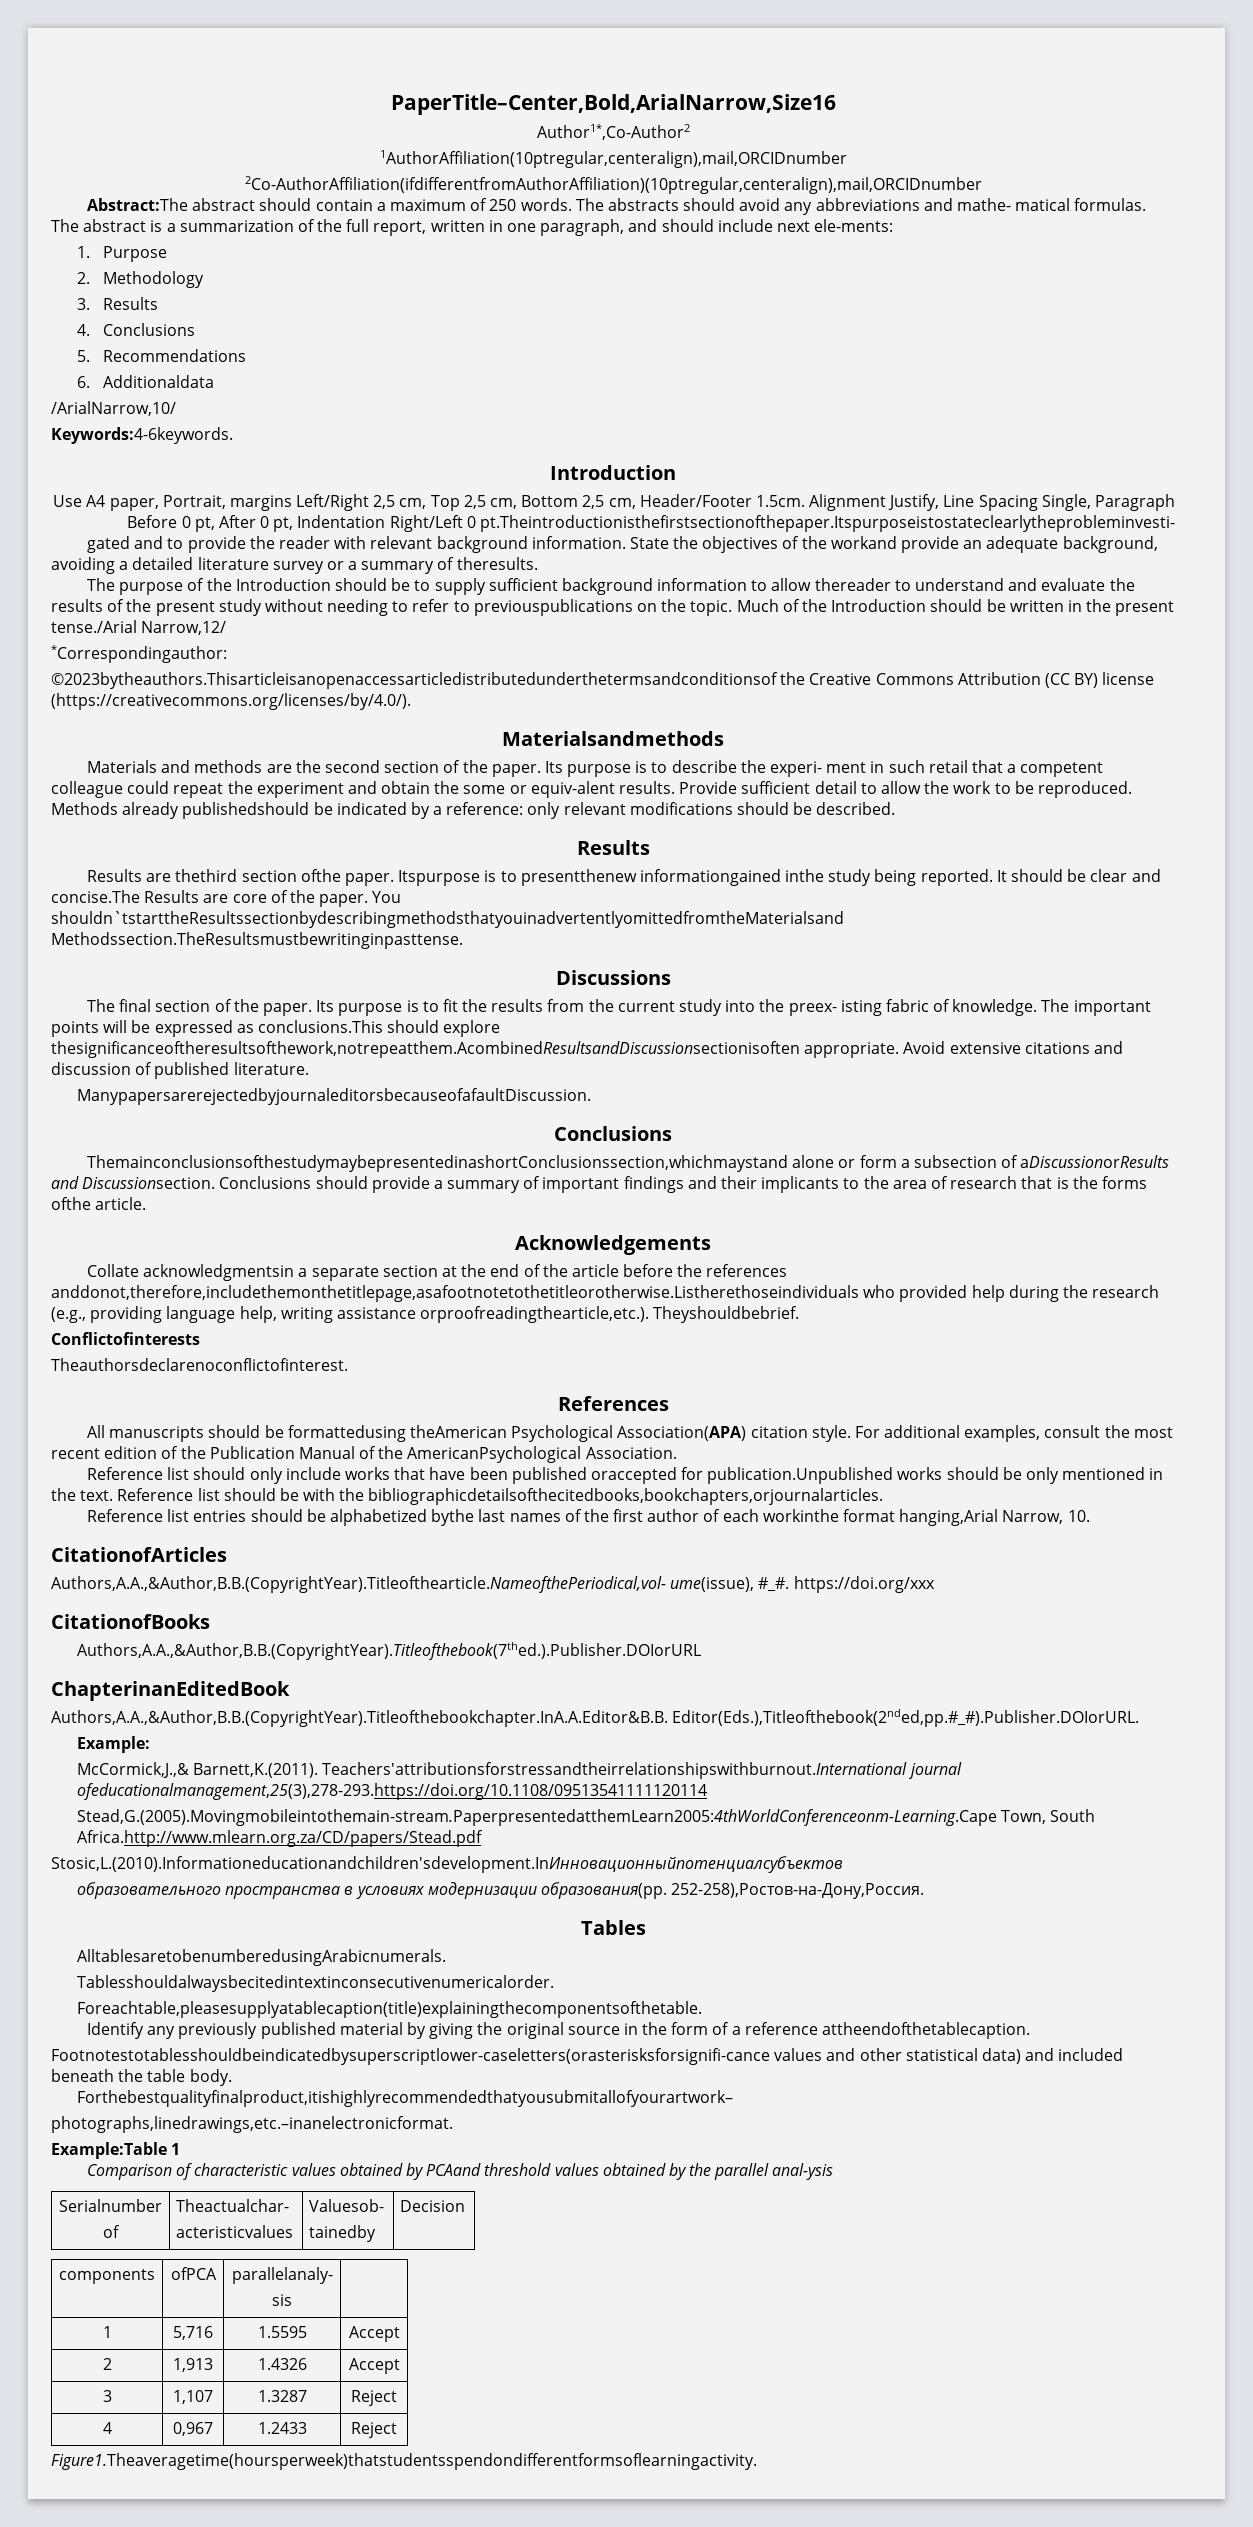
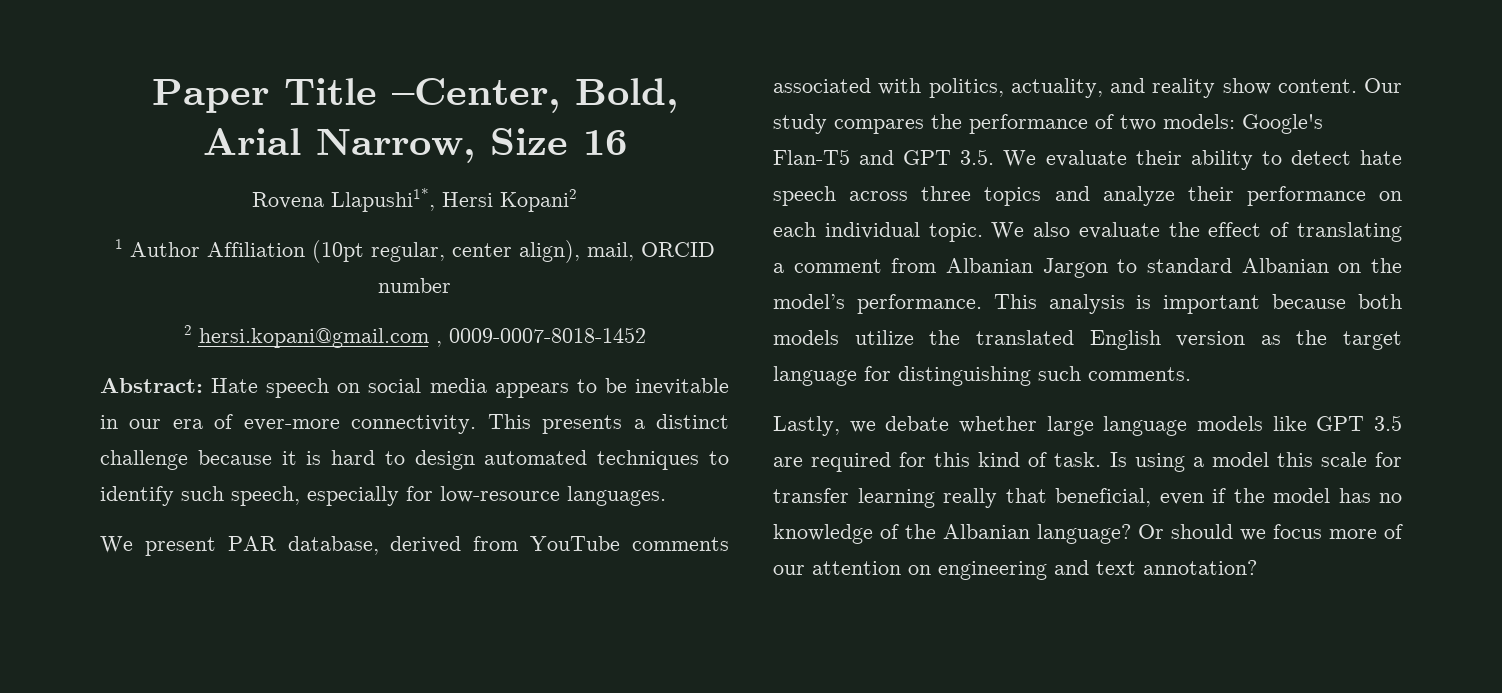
- PaperTitle–Center,Bold,ArialNarrow,Size16
- Author1*,Co-Author2
- 1AuthorAffiliation(10ptregular,centeralign),mail,ORCIDnumber
- 2Co-AuthorAffiliation(ifdifferentfromAuthorAffiliation)(10ptregular,centeralign),mail,ORCIDnumber
- Abstract:The abstract should contain a maximum of 250 words. The abstracts should avoid any abbreviations and mathe- matical formulas. The abstract is a summarization of the full report, written in one paragraph, and should include next ele-ments:
- 1. Purpose
- 2. Methodology
- 3. Results
- 4. Conclusions
- 5. Recommendations
- 6. Additionaldata
- /ArialNarrow,10/
- Keywords:4-6keywords.
- Introduction
- Use A4 paper, Portrait, margins Left/Right 2,5 cm, Top 2,5 cm, Bottom 2,5 cm, Header/Footer 1.5cm. Alignment Justify, Line Spacing Single, Paragraph Before 0 pt, After 0 pt, Indentation Right/Left 0 pt.Theintroductionisthefirstsectionofthepaper.Itspurposeistostateclearlytheprobleminvesti-
- gated and to provide the reader with relevant background information. State the objectives of the workand provide an adequate background, avoiding a detailed literature survey or a summary of theresults.
- The purpose of the Introduction should be to supply sufficient background information to allow thereader to understand and evaluate the results of the present study without needing to refer to previouspublications on the topic. Much of the Introduction should be written in the present tense./Arial Narrow,12/
- *Correspondingauthor:
- ©2023bytheauthors.Thisarticleisanopenaccessarticledistributedunderthetermsandconditionsof the Creative Commons Attribution (CC BY) license (https://creativecommons.org/licenses/by/4.0/).
- Materialsandmethods
- Materials and methods are the second section of the paper. Its purpose is to describe the experi- ment in such retail that a competent colleague could repeat the experiment and obtain the some or equiv-alent results. Provide sufficient detail to allow the work to be reproduced. Methods already publishedshould be indicated by a reference: only relevant modifications should be described.
- Results
- Results are thethird section ofthe paper. Itspurpose is to presentthenew informationgained inthe study being reported. It should be clear and concise.The Results are core of the paper. You shouldn`tstarttheResultssectionbydescribingmethodsthatyouinadvertentlyomittedfromtheMaterialsand Methodssection.TheResultsmustbewritinginpasttense.
- Discussions
- The final section of the paper. Its purpose is to fit the results from the current study into the preex- isting fabric of knowledge. The important points will be expressed as conclusions.This should explore thesignificanceoftheresultsofthework,notrepeatthem.AcombinedResultsandDiscussionsectionisoften appropriate. Avoid extensive citations and discussion of published literature.
- ManypapersarerejectedbyjournaleditorsbecauseofafaultDiscussion.
- Conclusions
- ThemainconclusionsofthestudymaybepresentedinashortConclusionssection,whichmaystand alone or form a subsection of aDiscussionorResults and Discussionsection. Conclusions should provide a summary of important findings and their implicants to the area of research that is the forms ofthe article.
- Acknowledgements
- Collate acknowledgmentsin a separate section at the end of the article before the references anddonot,therefore,includethemonthetitlepage,asafootnotetothetitleorotherwise.Listherethoseindividuals who provided help during the research (e.g., providing language help, writing assistance orproofreadingthearticle,etc.). Theyshouldbebrief.
- Conflictofinterests
- Theauthorsdeclarenoconflictofinterest.
- References
- All manuscripts should be formattedusing theAmerican Psychological Association(APA) citation style. For additional examples, consult the most recent edition of the Publication Manual of the AmericanPsychological Association.
- Reference list should only include works that have been published oraccepted for publication.Unpublished works should be only mentioned in the text. Reference list should be with the bibliographicdetailsofthecitedbooks,bookchapters,orjournalarticles.
- Reference list entries should be alphabetized bythe last names of the first author of each workinthe format hanging,Arial Narrow, 10.
- CitationofArticles
- Authors,A.A.,&Author,B.B.(CopyrightYear).Titleofthearticle.NameofthePeriodical,vol- ume(issue), #_#. https://doi.org/xxx
- CitationofBooks
- Authors,A.A.,&Author,B.B.(CopyrightYear).Titleofthebook(7thed.).Publisher.DOIorURL
- ChapterinanEditedBook
- Authors,A.A.,&Author,B.B.(CopyrightYear).Titleofthebookchapter.InA.A.Editor&B.B. Editor(Eds.),Titleofthebook(2nded,pp.#_#).Publisher.DOIorURL.
- Example:
- McCormick,J.,& Barnett,K.(2011). Teachers'attributionsforstressandtheirrelationshipswithburnout.International journal ofeducationalmanagement,25(3),278-293.https://doi.org/10.1108/09513541111120114
- Stead,G.(2005).Movingmobileintothemain-stream.PaperpresentedatthemLearn2005:4thWorldConferenceonm-Learning.Cape Town, South Africa.http://www.mlearn.org.za/CD/papers/Stead.pdf
- Stosic,L.(2010).Informationeducationandchildren'sdevelopment.InИнновационныйпотенциалсубъектов
- образовательного пространства в условиях модернизации образования(pp. 252-258),Ростов-на-Дону,Россия.
- Tables
- AlltablesaretobenumberedusingArabicnumerals.
- Tablesshouldalwaysbecitedintextinconsecutivenumericalorder.
- Foreachtable,pleasesupplyatablecaption(title)explainingthecomponentsofthetable.
- Identify any previously published material by giving the original source in the form of a reference attheendofthetablecaption.
- Footnotestotablesshouldbeindicatedbysuperscriptlower-caseletters(orasterisksforsignifi-cance values and other statistical data) and included beneath the table body.
- Forthebestqualityfinalproduct,itishighlyrecommendedthatyousubmitallofyourartwork–
- photographs,linedrawings,etc.–inanelectronicformat.
- Example:Table 1
- Comparison of characteristic values obtained by PCAand threshold values obtained by the parallel anal-ysis
- Serialnumber
- of | Theactualchar-
- acteristicvalues | Valuesob-
- tainedby | Decision
- components | ofPCA | parallelanaly-
- sis |
- 1 | 5,716 | 1.5595 | Accept
- 2 | 1,913 | 1.4326 | Accept
- 3 | 1,107 | 1.3287 | Reject
- 4 | 0,967 | 1.2433 | Reject
- Figure1.Theaveragetime(hoursperweek)thatstudentsspendondifferentformsoflearningactivity.
+ Paper Title –Center, Bold, Arial Narrow, Size 16
+ Rovena Llapushi1*, Hersi Kopani2
+ 1 Author Affiliation (10pt regular, center align), mail, ORCID number
+ 2 hersi.kopani@gmail.com , 0009-0007-8018-1452
+ Abstract: Hate speech on social media appears to be inevitable in our era of ever-more connectivity. This presents a distinct challenge because it is hard to design automated techniques to identify such speech, especially for low-resource languages.
+ We present PAR database, derived from YouTube comments associated with politics, actuality, and reality show content. Our study compares the performance of two models: Google's Flan-T5 and GPT 3.5. We evaluate their ability to detect hate speech across three topics and analyze their performance on each individual topic. We also evaluate the effect of translating a comment from Albanian Jargon to standard Albanian on the model’s performance. This analysis is important because both models utilize the translated English version as the target language for distinguishing such comments.
+ Lastly, we debate whether large language models like GPT 3.5 are required for this kind of task. Is using a model this scale for transfer learning really that beneficial, even if the model has no knowledge of the Albanian language? Or should we focus more of our attention on engineering and text annotation?

